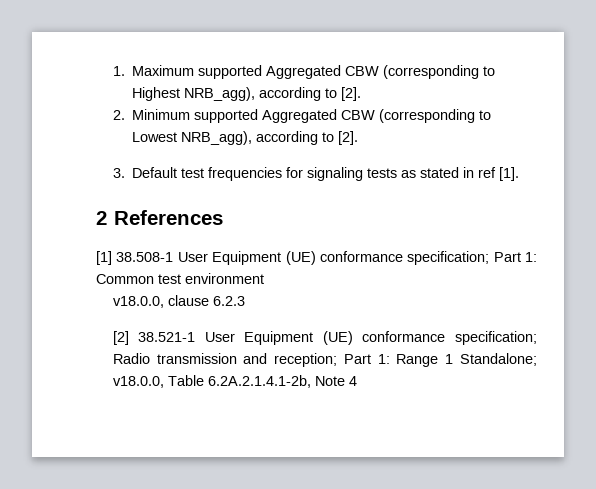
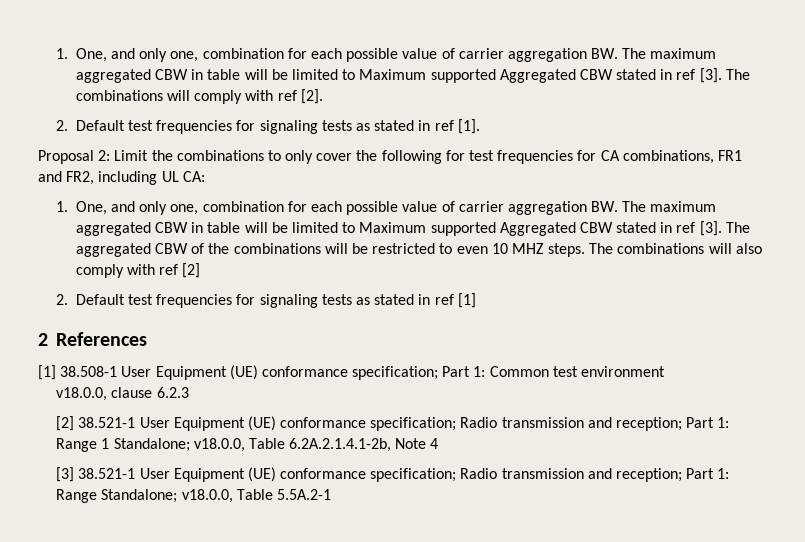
- 1. Maximum supported Aggregated CBW (corresponding to Highest NRB_agg), according to [2].
- 2. Minimum supported Aggregated CBW (corresponding to Lowest NRB_agg), according to [2].
- 3. Default test frequencies for signaling tests as stated in ref [1].
+ 1. One, and only one, combination for each possible value of carrier aggregation BW. The maximum aggregated CBW in table will be limited to Maximum supported Aggregated CBW stated in ref [3]. The combinations will comply with ref [2].
+ 2. Default test frequencies for signaling tests as stated in ref [1].
+ Proposal 2: Limit the combinations to only cover the following for test frequencies for CA combinations, FR1 and FR2, including UL CA:
+ 1. One, and only one, combination for each possible value of carrier aggregation BW. The maximum aggregated CBW in table will be limited to Maximum supported Aggregated CBW stated in ref [3]. The aggregated CBW of the combinations will be restricted to even 10 MHZ steps. The combinations will also comply with ref [2]
+ 2. Default test frequencies for signaling tests as stated in ref [1]
+ [3] 38.521-1 User Equipment (UE) conformance specification; Radio transmission and reception; Part 1: Range Standalone; v18.0.0, Table 5.5A.2-1

